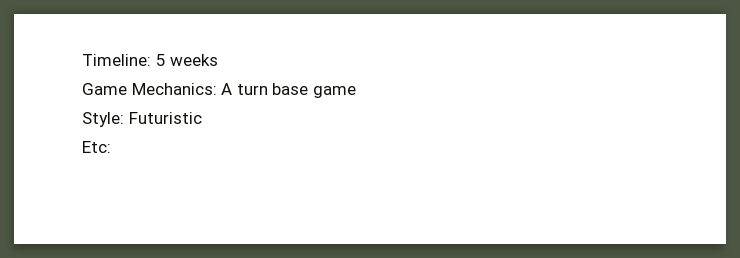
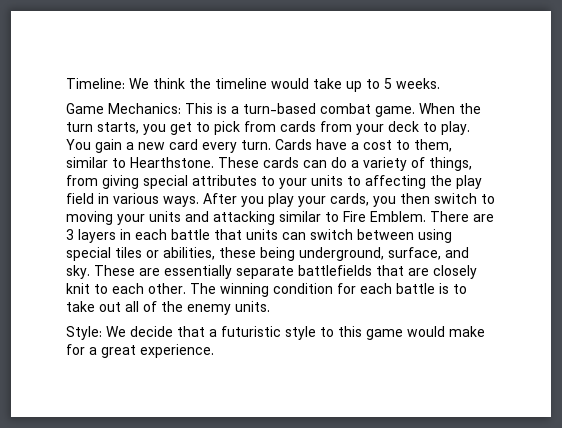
- Timeline: 5 weeks
- Game Mechanics: A turn base game
- Style: Futuristic
- Etc:
+ Timeline: We think the timeline would take up to 5 weeks.
+ Game Mechanics: This is a turn-based combat game. When the turn starts, you get to pick from cards from your deck to play. You gain a new card every turn. Cards have a cost to them, similar to Hearthstone. These cards can do a variety of things, from giving special attributes to your units to affecting the play field in various ways. After you play your cards, you then switch to moving your units and attacking similar to Fire Emblem. There are 3 layers in each battle that units can switch between using special tiles or abilities, these being underground, surface, and sky. These are essentially separate battlefields that are closely knit to each other. The winning condition for each battle is to take out all of the enemy units.
+ Style: We decide that a futuristic style to this game would make for a great experience.

